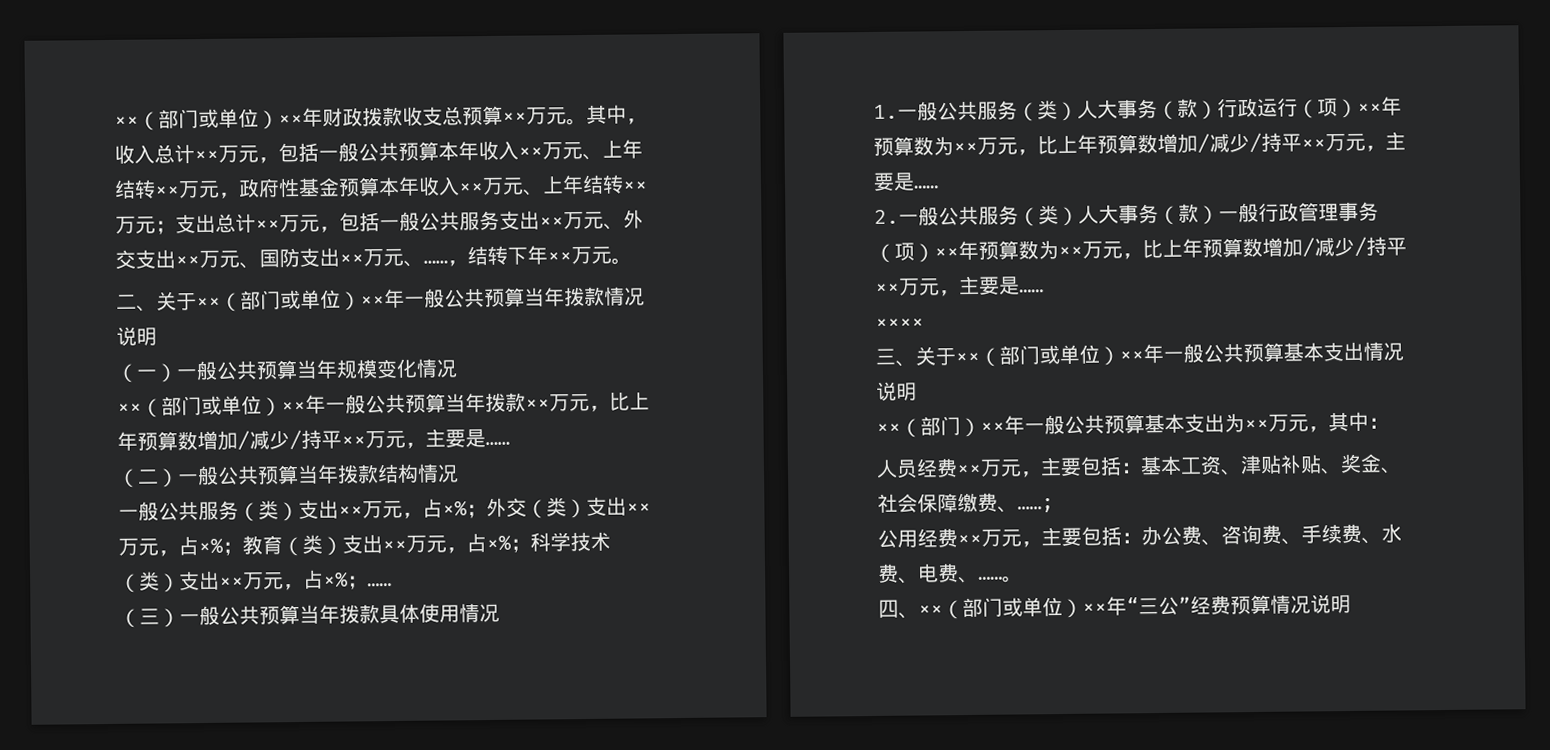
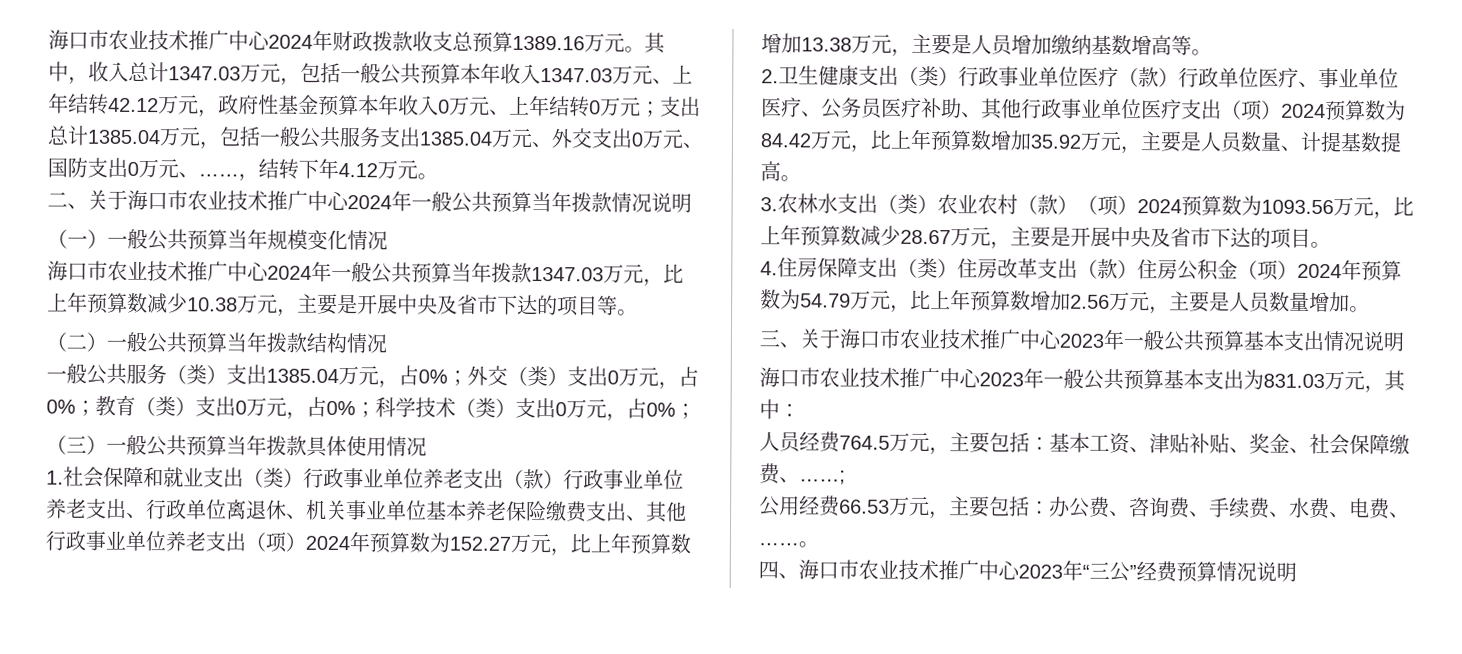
- ××（部门或单位）××年财政拨款收支总预算××万元。
+ 海口市农业技术推广中心2024年财政拨款收支总预算1389.16万元。
- 其中，收入总计××万元，包括一般公共预算本年收入××万元、上年结转××万元，政府性基金预算本年收入××万元、上年结转××万元；支出总计××万元，包括一般公共服务支出××万元、外交支出××万元、国防支出××万元、……
+ 其中，收入总计1347.03万元，包括一般公共预算本年收入1347.03万元、上年结转42.12万元，政府性基金预算本年收入0万元、上年结转0万元；支出总计1385.04万元，包括一般公共服务支出1385.04万元、外交支出0万元、国防支出0万元、……
- ，结转下年××万元。
+ ，结转下年4.12万元。
- 二、关于××（部门或单位）××年一般公共预算当年拨款情况说明
+ 二、关于海口市农业技术推广中心2024年一般公共预算当年拨款情况说明
- ××（部门或单位）××年一般公共预算当年拨款××万元，比上年预算数增加/减少/持平××万元，主要是……
+ 海口市农业技术推广中心2024年一般公共预算当年拨款1347.03万元，比上年预算数减少10.38万元，主要是开展中央及省市下达的项目等。
- 一般公共服务（类）支出××万元，占×%；外交（类）支出××万元，占×%；教育（类）支出××万元，占×%；科学技术（类）支出××万元，占×%；……
+ 一般公共服务（类）支出1385.04万元，占0%；外交（类）支出0万元，占0%；教育（类）支出0万元，占0%；科学技术（类）支出0万元，占0%；
- 1.一般公共服务（类）人大事务（款）行政运行（项）××年预算数为××万元，比上年预算数增加/减少/持平××万元，主要是……
- 2.一般公共服务（类）人大事务（款）一般行政管理事务（项）××年预算数为××万元，比上年预算数增加/减少/持平××万元，主要是……
- ××××
- 三、关于××（部门或单位）××年一般公共预算基本支出情况说明
+ 1.社会保障和就业支出（类）行政事业单位养老支出（款）行政事业单位养老支出、行政单位离退休、机关事业单位基本养老保险缴费支出、其他行政事业单位养老支出（项）2024年预算数为152.27万元，比上年预算数增加13.38万元，主要是人员增加缴纳基数增高等。
+ 2.卫生健康支出（类）行政事业单位医疗（款）行政单位医疗、事业单位医疗、公务员医疗补助、其他行政事业单位医疗支出（项）2024预算数为84.42万元，比上年预算数增加35.92万元，主要是人员数量、计提基数提高。
+ 3.农林水支出（类）农业农村（款）（项）2024预算数为1093.56万元，比上年预算数减少28.67万元，主要是开展中央及省市下达的项目。
+ 4.住房保障支出（类）住房改革支出（款）住房公积金（项）2024年预算数为54.79万元，比上年预算数增加2.56万元，主要是人员数量增加。
+ 三、关于海口市农业技术推广中心2023年一般公共预算基本支出情况说明
- ××（部门）××年一般公共预算基本支出为××万元，其中：
+ 海口市农业技术推广中心2023年一般公共预算基本支出为831.03万元，其中：
- 人员经费××万元，主要包括：基本工资、津贴补贴、奖金、社会保障缴费、……;
+ 人员经费764.5万元，主要包括：基本工资、津贴补贴、奖金、社会保障缴费、……;
- 公用经费××万元，主要包括：办公费、咨询费、手续费、水费、电费、……
+ 公用经费66.53万元，主要包括：办公费、咨询费、手续费、水费、电费、……
- 四、××（部门或单位）××年“三公”经费预算情况说明
+ 四、海口市农业技术推广中心2023年“三公”经费预算情况说明

